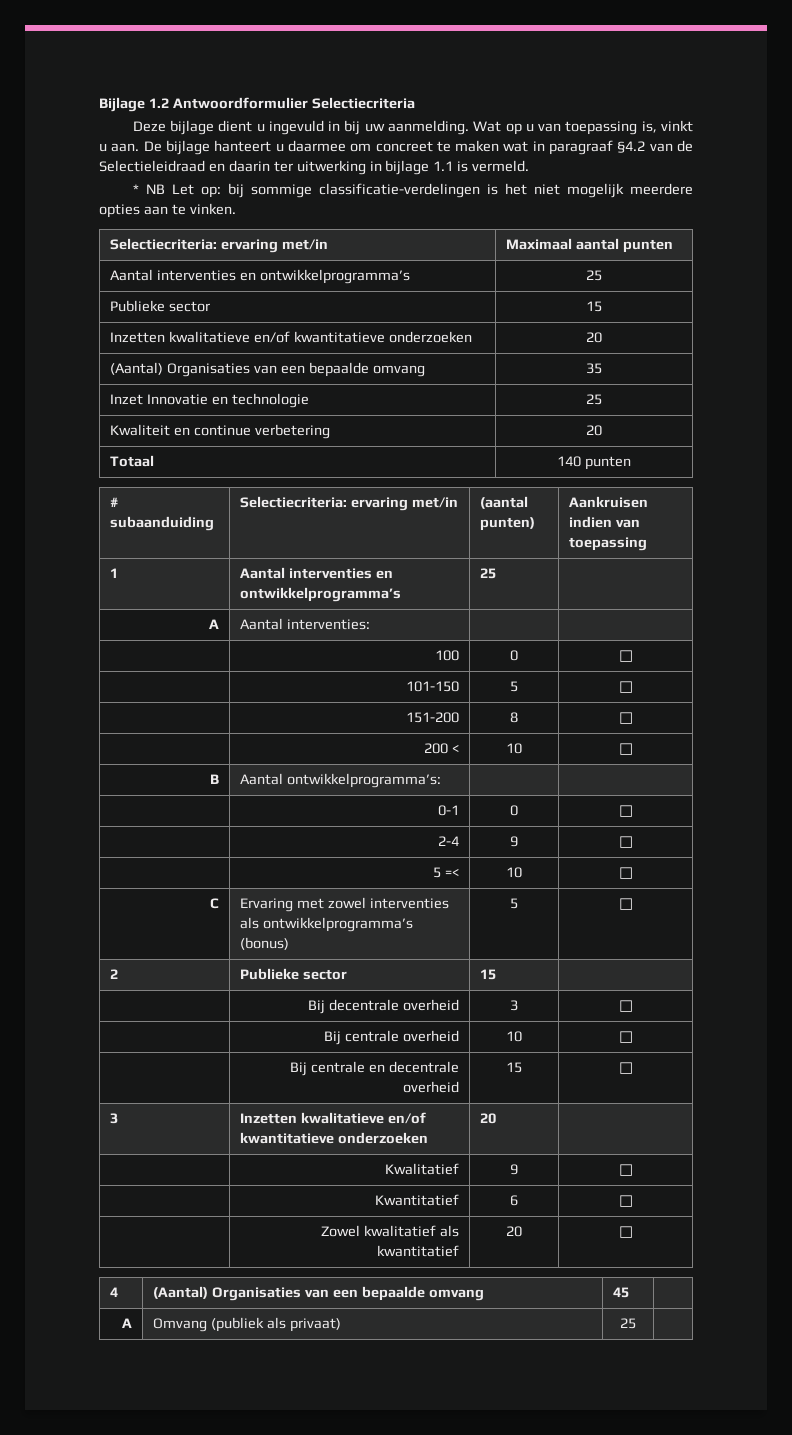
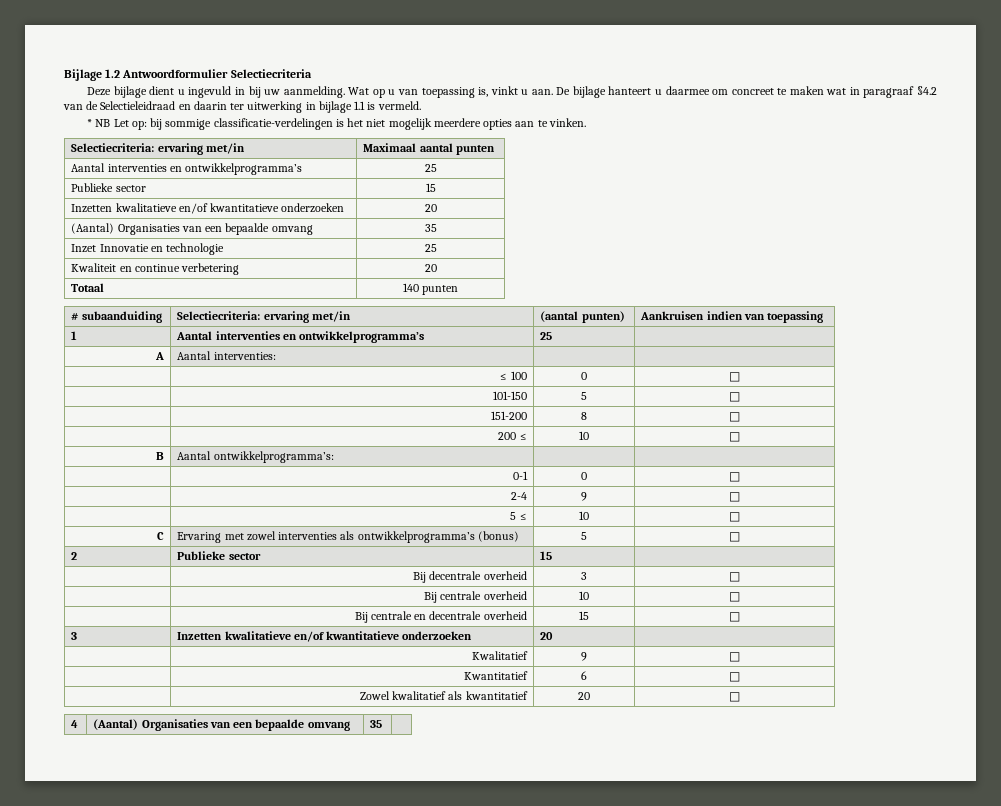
- | 100 | 0 | □
+ | ≤ 100 | 0 | □
- | 200 < | 10 | □
+ | 200 ≤ | 10 | □
- | 5 =< | 10 | □
+ | 5 ≤ | 10 | □
- 4 | (Aantal) Organisaties van een bepaalde omvang | 45 |
- A | Omvang (publiek als privaat) | 25 |
+ 4 | (Aantal) Organisaties van een bepaalde omvang | 35 |

